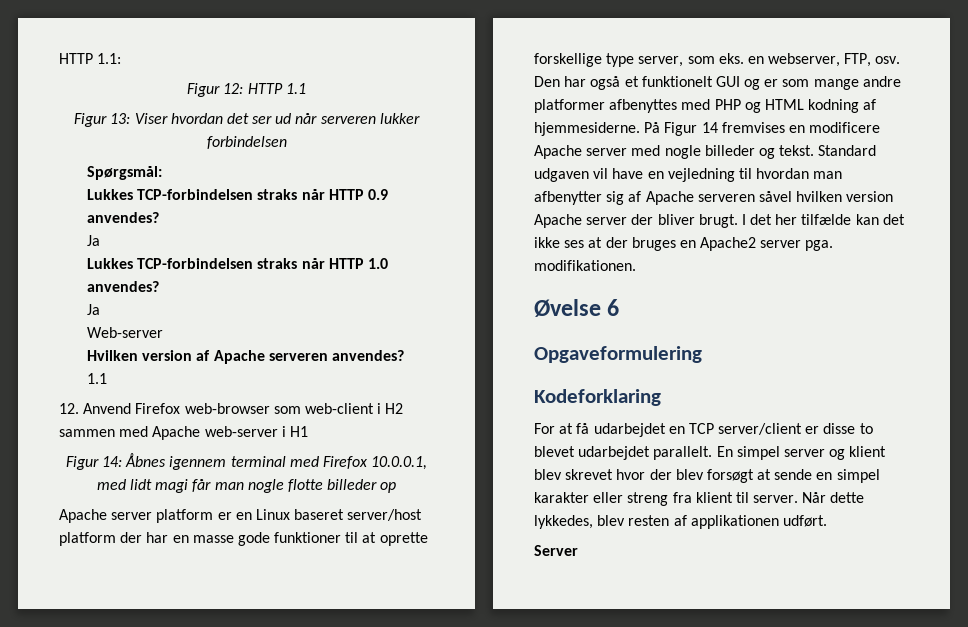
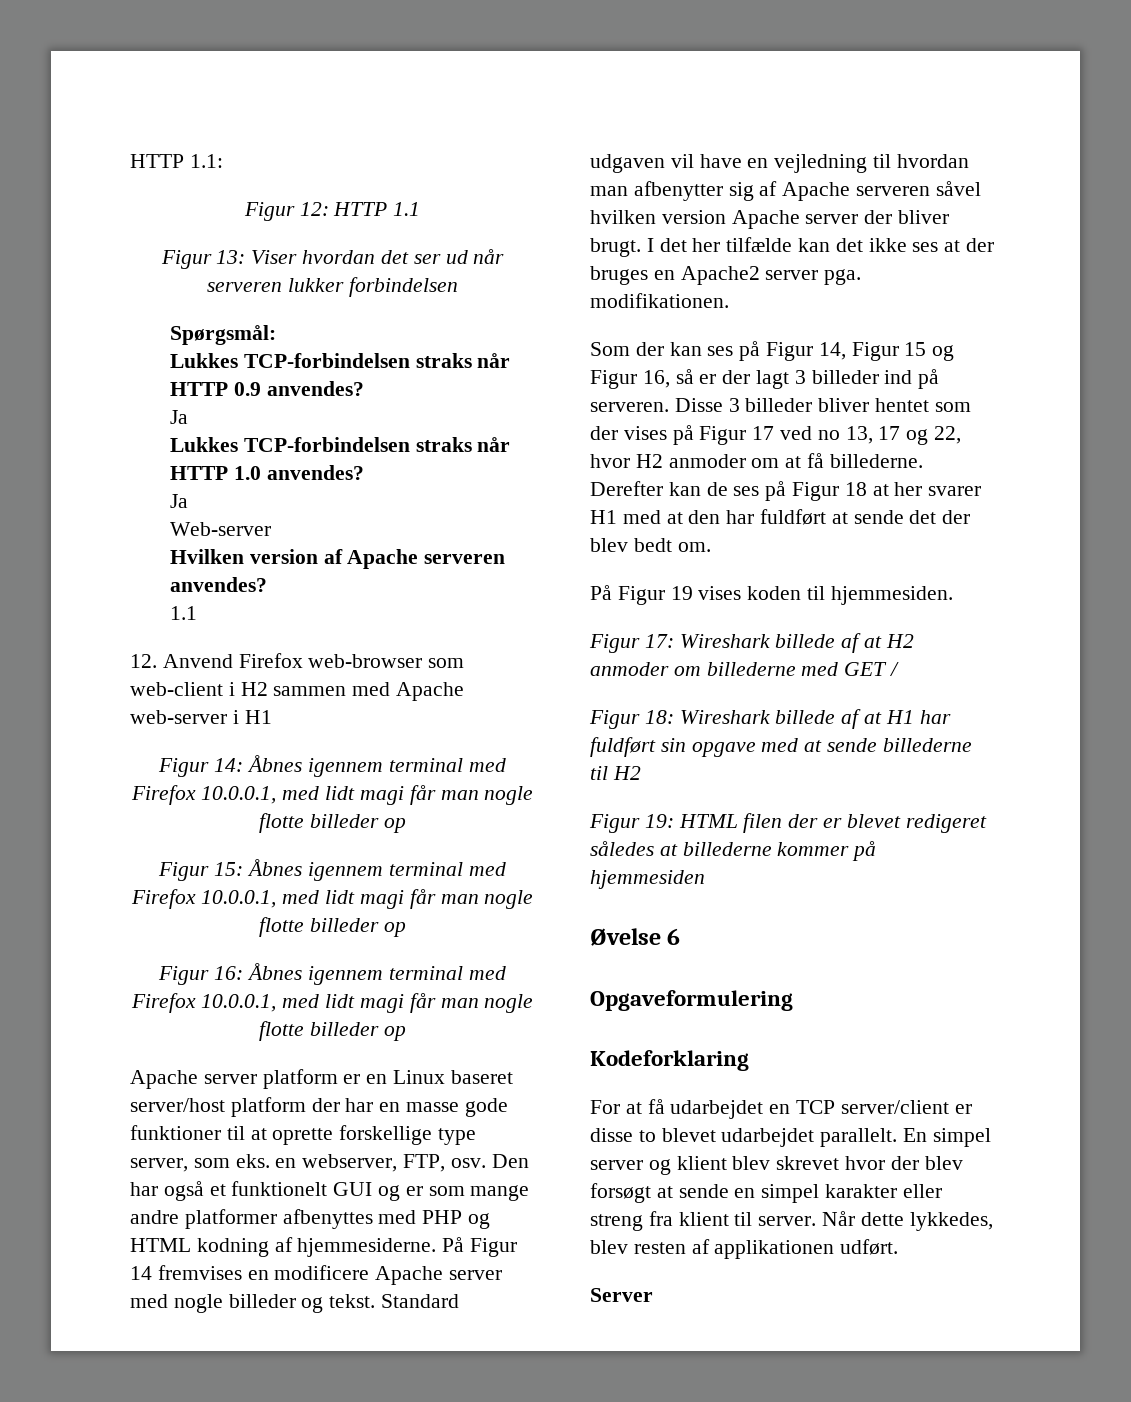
+ Figur 15: Åbnes igennem terminal med Firefox 10.0.0.1, med lidt magi får man nogle flotte billeder op
+ Figur 16: Åbnes igennem terminal med Firefox 10.0.0.1, med lidt magi får man nogle flotte billeder op
+ Som der kan ses på Figur 14, Figur 15 og Figur 16, så er der lagt 3 billeder ind på serveren. Disse 3 billeder bliver hentet som der vises på Figur 17 ved no 13, 17 og 22, hvor H2 anmoder om at få billederne. Derefter kan de ses på Figur 18 at her svarer H1 med at den har fuldført at sende det der blev bedt om.
+ På Figur 19 vises koden til hjemmesiden.
+ Figur 17: Wireshark billede af at H2 anmoder om billederne med GET /
+ Figur 18: Wireshark billede af at H1 har fuldført sin opgave med at sende billederne til H2
+ Figur 19: HTML filen der er blevet redigeret således at billederne kommer på hjemmesiden

